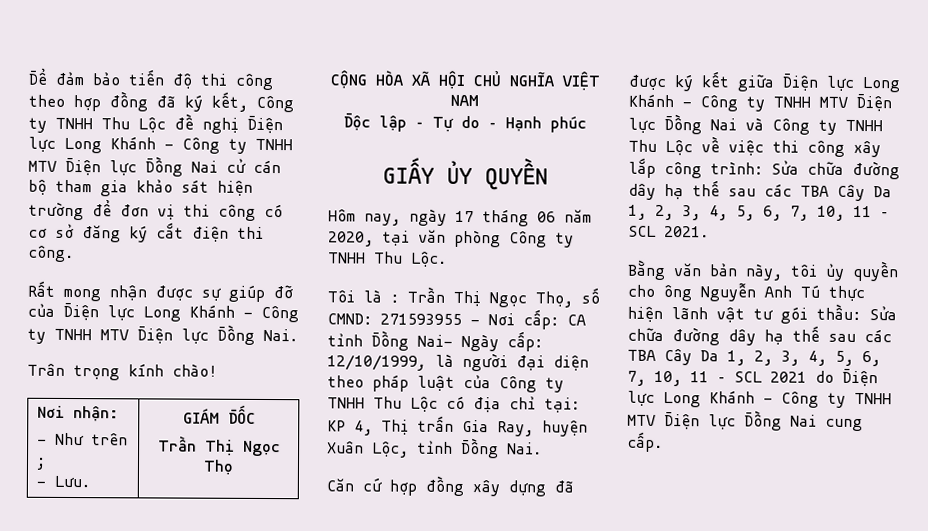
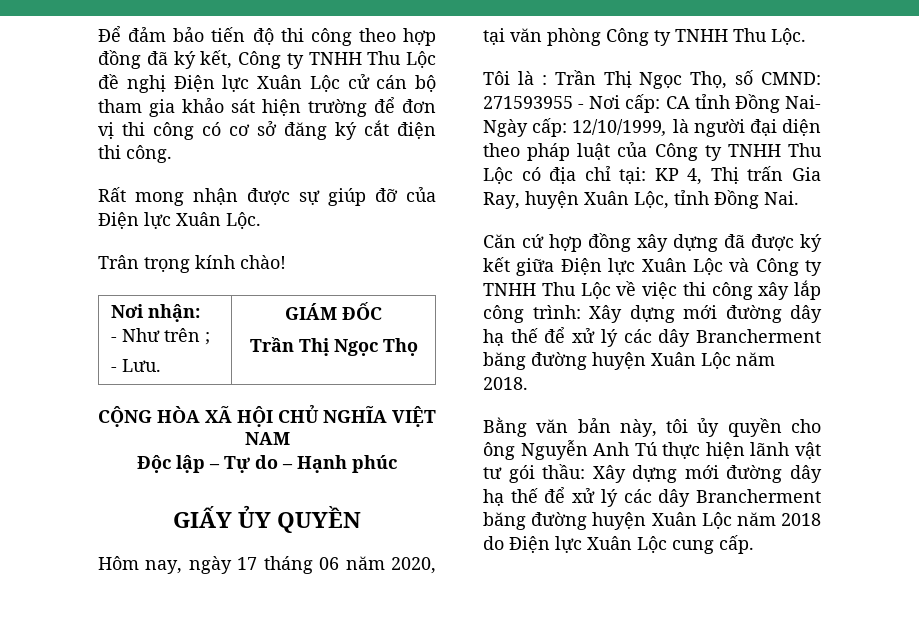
- Để đảm bảo tiến độ thi công theo hợp đồng đã ký kết, Công ty TNHH Thu Lộc đề nghị Điện lực Long Khánh - Công ty TNHH MTV Điện lực Đồng Nai cử cán bộ tham gia khảo sát hiện trường để đơn vị thi công có cơ sở đăng ký cắt điện thi công.
+ Để đảm bảo tiến độ thi công theo hợp đồng đã ký kết, Công ty TNHH Thu Lộc đề nghị Điện lực Xuân Lộc cử cán bộ tham gia khảo sát hiện trường để đơn vị thi công có cơ sở đăng ký cắt điện thi công.
- Rất mong nhận được sự giúp đỡ của Điện lực Long Khánh - Công ty TNHH MTV Điện lực Đồng Nai.
+ Rất mong nhận được sự giúp đỡ của Điện lực Xuân Lộc.
- Căn cứ hợp đồng xây dựng đã được ký kết giữa Điện lực Long Khánh - Công ty TNHH MTV Điện lực Đồng Nai và Công ty TNHH Thu Lộc về việc thi công xây lắp công trình: Sửa chữa đường dây hạ thế sau các TBA Cây Da 1, 2, 3, 4, 5, 6, 7, 10, 11 – SCL 2021.
+ Căn cứ hợp đồng xây dựng đã được ký kết giữa Điện lực Xuân Lộc và Công ty TNHH Thu Lộc về việc thi công xây lắp công trình: Xây dựng mới đường dây hạ thế để xử lý các dây Brancherment băng đường huyện Xuân Lộc năm 2018.
- Bằng văn bản này, tôi ủy quyền cho ông Nguyễn Anh Tú thực hiện lãnh vật tư gói thầu: Sửa chữa đường dây hạ thế sau các TBA Cây Da 1, 2, 3, 4, 5, 6, 7, 10, 11 – SCL 2021 do Điện lực Long Khánh - Công ty TNHH MTV Điện lực Đồng Nai cung cấp.
+ Bằng văn bản này, tôi ủy quyền cho ông Nguyễn Anh Tú thực hiện lãnh vật tư gói thầu: Xây dựng mới đường dây hạ thế để xử lý các dây Brancherment băng đường huyện Xuân Lộc năm 2018 do Điện lực Xuân Lộc cung cấp.

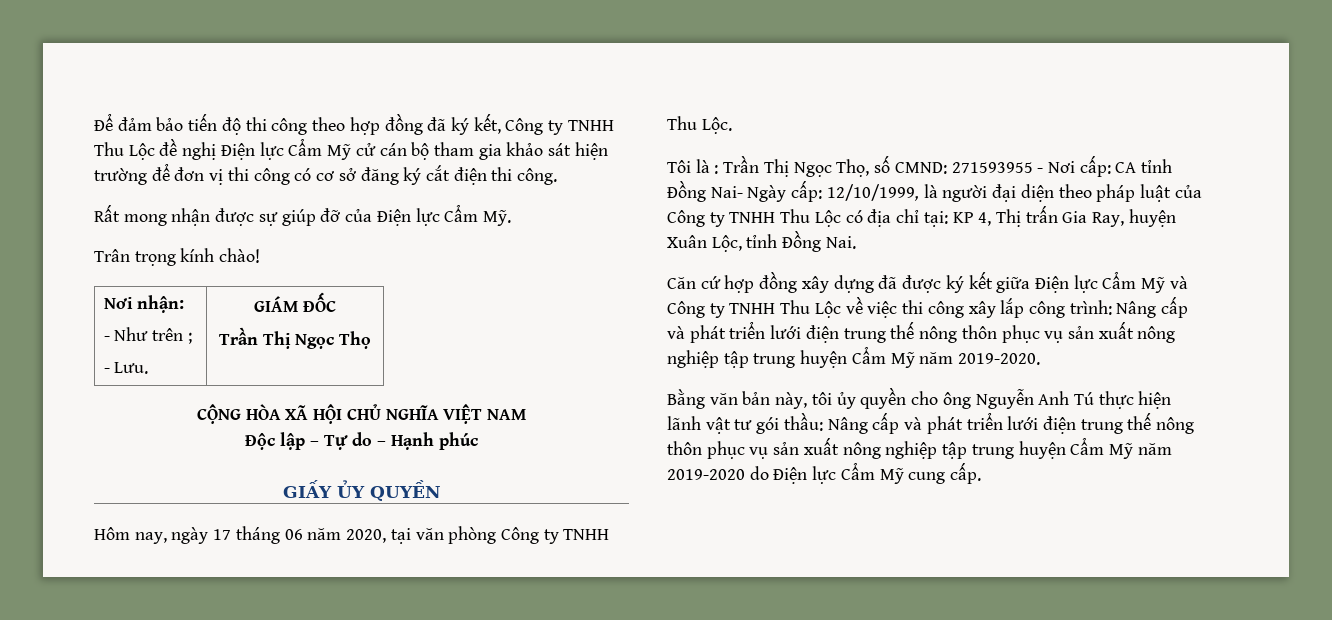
- Để đảm bảo tiến độ thi công theo hợp đồng đã ký kết, Công ty TNHH Thu Lộc đề nghị Điện lực Xuân Lộc cử cán bộ tham gia khảo sát hiện trường để đơn vị thi công có cơ sở đăng ký cắt điện thi công.
+ Để đảm bảo tiến độ thi công theo hợp đồng đã ký kết, Công ty TNHH Thu Lộc đề nghị Điện lực Cẩm Mỹ cử cán bộ tham gia khảo sát hiện trường để đơn vị thi công có cơ sở đăng ký cắt điện thi công.
- Rất mong nhận được sự giúp đỡ của Điện lực Xuân Lộc.
+ Rất mong nhận được sự giúp đỡ của Điện lực Cẩm Mỹ.
- Căn cứ hợp đồng xây dựng đã được ký kết giữa Điện lực Xuân Lộc và Công ty TNHH Thu Lộc về việc thi công xây lắp công trình: Xây dựng mới đường dây hạ thế để xử lý các dây Brancherment băng đường huyện Xuân Lộc năm 2018.
+ Căn cứ hợp đồng xây dựng đã được ký kết giữa Điện lực Cẩm Mỹ và Công ty TNHH Thu Lộc về việc thi công xây lắp công trình: Nâng cấp và phát triển lưới điện trung thế nông thôn phục vụ sản xuất nông nghiệp tập trung huyện Cẩm Mỹ năm 2019-2020.
- Bằng văn bản này, tôi ủy quyền cho ông Nguyễn Anh Tú thực hiện lãnh vật tư gói thầu: Xây dựng mới đường dây hạ thế để xử lý các dây Brancherment băng đường huyện Xuân Lộc năm 2018 do Điện lực Xuân Lộc cung cấp.
+ Bằng văn bản này, tôi ủy quyền cho ông Nguyễn Anh Tú thực hiện lãnh vật tư gói thầu: Nâng cấp và phát triển lưới điện trung thế nông thôn phục vụ sản xuất nông nghiệp tập trung huyện Cẩm Mỹ năm 2019-2020 do Điện lực Cẩm Mỹ cung cấp.

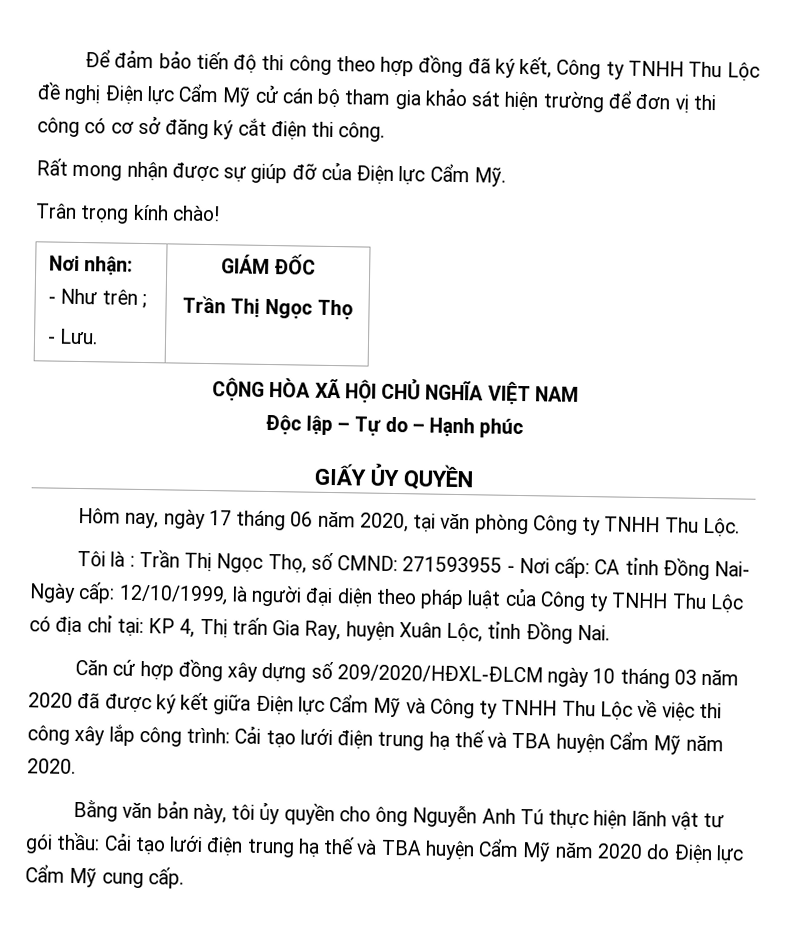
- Căn cứ hợp đồng xây dựng đã được ký kết giữa Điện lực Cẩm Mỹ và Công ty TNHH Thu Lộc về việc thi công xây lắp công trình: Nâng cấp và phát triển lưới điện trung thế nông thôn phục vụ sản xuất nông nghiệp tập trung huyện Cẩm Mỹ năm 2019-2020.
+ Căn cứ hợp đồng xây dựng số 209/2020/HĐXL-ĐLCM ngày 10 tháng 03 năm 2020 đã được ký kết giữa Điện lực Cẩm Mỹ và Công ty TNHH Thu Lộc về việc thi công xây lắp công trình: Cải tạo lưới điện trung hạ thế và TBA huyện Cẩm Mỹ năm 2020.
- Bằng văn bản này, tôi ủy quyền cho ông Nguyễn Anh Tú thực hiện lãnh vật tư gói thầu: Nâng cấp và phát triển lưới điện trung thế nông thôn phục vụ sản xuất nông nghiệp tập trung huyện Cẩm Mỹ năm 2019-2020 do Điện lực Cẩm Mỹ cung cấp.
+ Bằng văn bản này, tôi ủy quyền cho ông Nguyễn Anh Tú thực hiện lãnh vật tư gói thầu: Cải tạo lưới điện trung hạ thế và TBA huyện Cẩm Mỹ năm 2020 do Điện lực Cẩm Mỹ cung cấp.

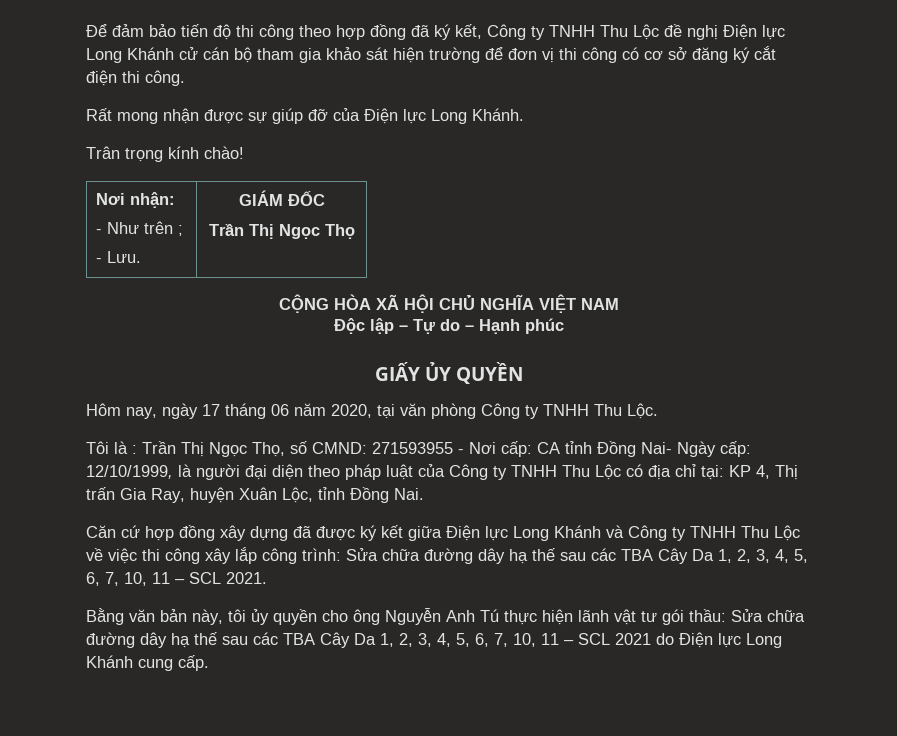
- Để đảm bảo tiến độ thi công theo hợp đồng đã ký kết, Công ty TNHH Thu Lộc đề nghị Điện lực Cẩm Mỹ cử cán bộ tham gia khảo sát hiện trường để đơn vị thi công có cơ sở đăng ký cắt điện thi công.
+ Để đảm bảo tiến độ thi công theo hợp đồng đã ký kết, Công ty TNHH Thu Lộc đề nghị Điện lực Long Khánh cử cán bộ tham gia khảo sát hiện trường để đơn vị thi công có cơ sở đăng ký cắt điện thi công.
- Rất mong nhận được sự giúp đỡ của Điện lực Cẩm Mỹ.
+ Rất mong nhận được sự giúp đỡ của Điện lực Long Khánh.
- Căn cứ hợp đồng xây dựng số 209/2020/HĐXL-ĐLCM ngày 10 tháng 03 năm 2020 đã được ký kết giữa Điện lực Cẩm Mỹ và Công ty TNHH Thu Lộc về việc thi công xây lắp công trình: Cải tạo lưới điện trung hạ thế và TBA huyện Cẩm Mỹ năm 2020.
+ Căn cứ hợp đồng xây dựng đã được ký kết giữa Điện lực Long Khánh và Công ty TNHH Thu Lộc về việc thi công xây lắp công trình: Sửa chữa đường dây hạ thế sau các TBA Cây Da 1, 2, 3, 4, 5, 6, 7, 10, 11 – SCL 2021.
- Bằng văn bản này, tôi ủy quyền cho ông Nguyễn Anh Tú thực hiện lãnh vật tư gói thầu: Cải tạo lưới điện trung hạ thế và TBA huyện Cẩm Mỹ năm 2020 do Điện lực Cẩm Mỹ cung cấp.
+ Bằng văn bản này, tôi ủy quyền cho ông Nguyễn Anh Tú thực hiện lãnh vật tư gói thầu: Sửa chữa đường dây hạ thế sau các TBA Cây Da 1, 2, 3, 4, 5, 6, 7, 10, 11 – SCL 2021 do Điện lực Long Khánh cung cấp.

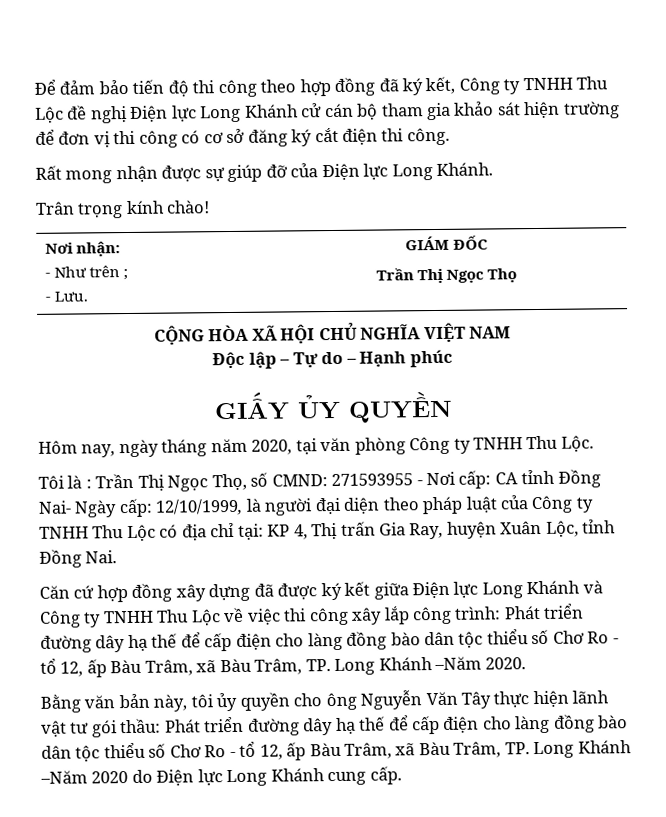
- Hôm nay, ngày 17 tháng 06 năm 2020, tại văn phòng Công ty TNHH Thu Lộc.
+ Hôm nay, ngày tháng năm 2020, tại văn phòng Công ty TNHH Thu Lộc.
- Căn cứ hợp đồng xây dựng đã được ký kết giữa Điện lực Long Khánh và Công ty TNHH Thu Lộc về việc thi công xây lắp công trình: Sửa chữa đường dây hạ thế sau các TBA Cây Da 1, 2, 3, 4, 5, 6, 7, 10, 11 – SCL 2021.
+ Căn cứ hợp đồng xây dựng đã được ký kết giữa Điện lực Long Khánh và Công ty TNHH Thu Lộc về việc thi công xây lắp công trình: Phát triển đường dây hạ thế để cấp điện cho làng đồng bào dân tộc thiểu số Chơ Ro - tổ 12, ấp Bàu Trâm, xã Bàu Trâm, TP. Long Khánh –Năm 2020.
- Bằng văn bản này, tôi ủy quyền cho ông Nguyễn Anh Tú thực hiện lãnh vật tư gói thầu: Sửa chữa đường dây hạ thế sau các TBA Cây Da 1, 2, 3, 4, 5, 6, 7, 10, 11 – SCL 2021 do Điện lực Long Khánh cung cấp.
+ Bằng văn bản này, tôi ủy quyền cho ông Nguyễn Văn Tây thực hiện lãnh vật tư gói thầu: Phát triển đường dây hạ thế để cấp điện cho làng đồng bào dân tộc thiểu số Chơ Ro - tổ 12, ấp Bàu Trâm, xã Bàu Trâm, TP. Long Khánh –Năm 2020 do Điện lực Long Khánh cung cấp.

